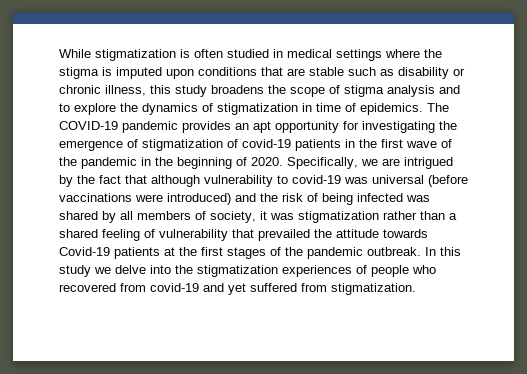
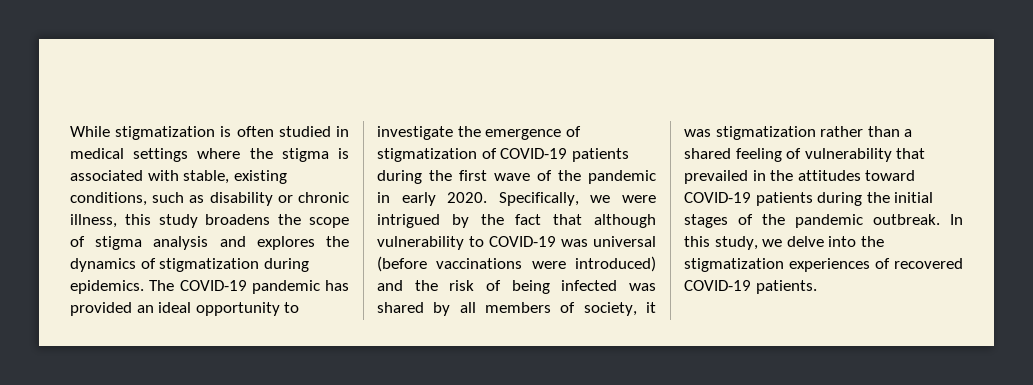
- While stigmatization is often studied in medical settings where the stigma is imputed upon conditions that are stable such as disability or chronic illness, this study broadens the scope of stigma analysis and to explore the dynamics of stigmatization in time of epidemics.
+ While stigmatization is often studied in medical settings where the stigma is associated with stable, existing conditions, such as disability or chronic illness, this study broadens the scope of stigma analysis and explores the dynamics of stigmatization during epidemics.
- The COVID-19 pandemic provides an apt opportunity for investigating the emergence of stigmatization of covid-19 patients in the first wave of the pandemic in the beginning of 2020.
+ The COVID-19 pandemic has provided an ideal opportunity to investigate the emergence of stigmatization of COVID-19 patients during the first wave of the pandemic in early 2020.
- Specifically, we are intrigued by the fact that although vulnerability to covid-19 was universal (before vaccinations were introduced) and the risk of being infected was shared by all members of society, it was stigmatization rather than a shared feeling of vulnerability that prevailed the attitude towards Covid-19 patients at the first stages of the pandemic outbreak.
+ Specifically, we were intrigued by the fact that although vulnerability to COVID-19 was universal (before vaccinations were introduced) and the risk of being infected was shared by all members of society, it was stigmatization rather than a shared feeling of vulnerability that prevailed in the attitudes toward COVID-19 patients during the initial stages of the pandemic outbreak.
- In this study we delve into the stigmatization experiences of people who recovered from covid-19 and yet suffered from stigmatization.
+ In this study, we delve into the stigmatization experiences of recovered COVID-19 patients.

